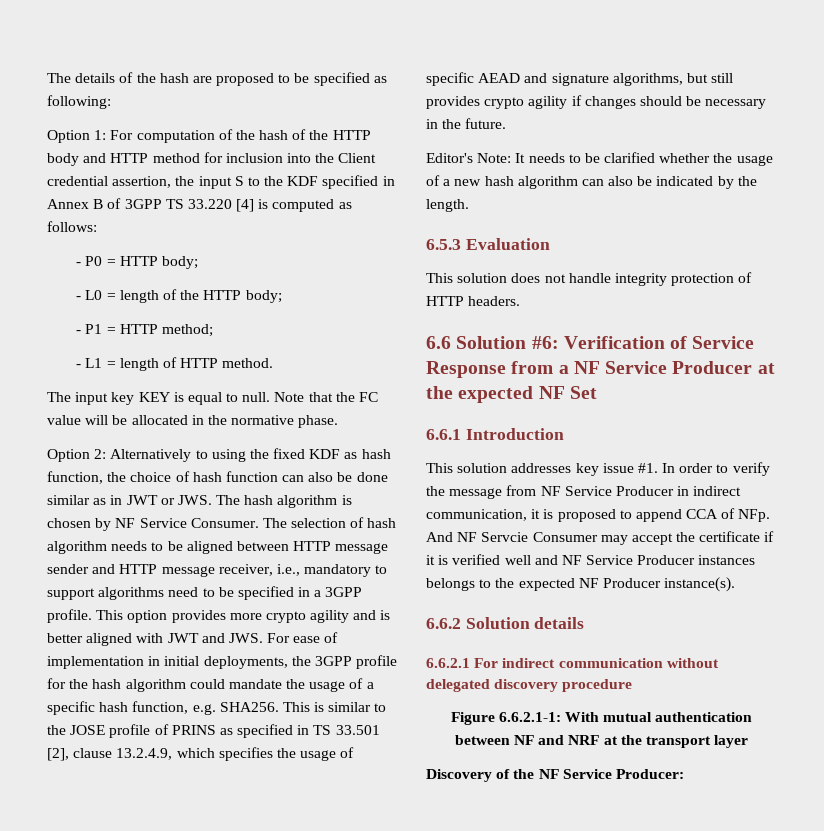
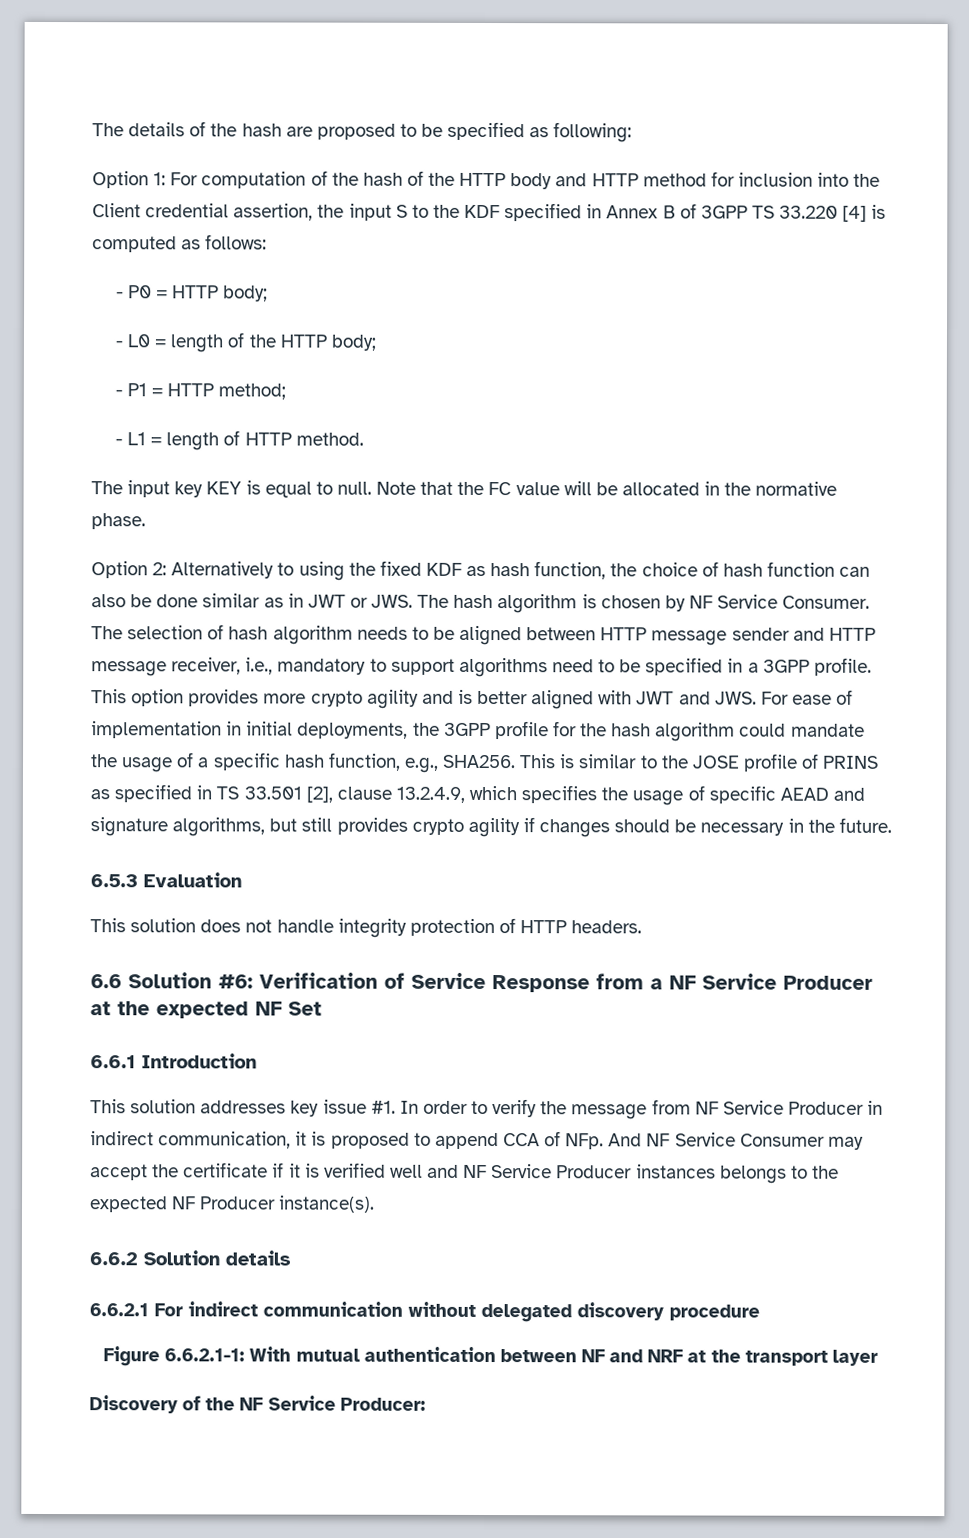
- This option provides more crypto agility and is better aligned with JWT and JWS. For ease of implementation in initial deployments, the 3GPP profile for the hash algorithm could mandate the usage of a specific hash function, e.g. SHA256.
+ This option provides more crypto agility and is better aligned with JWT and JWS. For ease of implementation in initial deployments, the 3GPP profile for the hash algorithm could mandate the usage of a specific hash function, e.g., SHA256.
- Editor's Note: It needs to be clarified whether the usage of a new hash algorithm can also be indicated by the length.
- In order to verify the message from NF Service Producer in indirect communication, it is proposed to append CCA of NFp. And NF Servcie Consumer may accept the certificate if it is verified well and NF Service Producer instances belongs to the expected NF Producer instance(s).
+ In order to verify the message from NF Service Producer in indirect communication, it is proposed to append CCA of NFp. And NF Service Consumer may accept the certificate if it is verified well and NF Service Producer instances belongs to the expected NF Producer instance(s).

